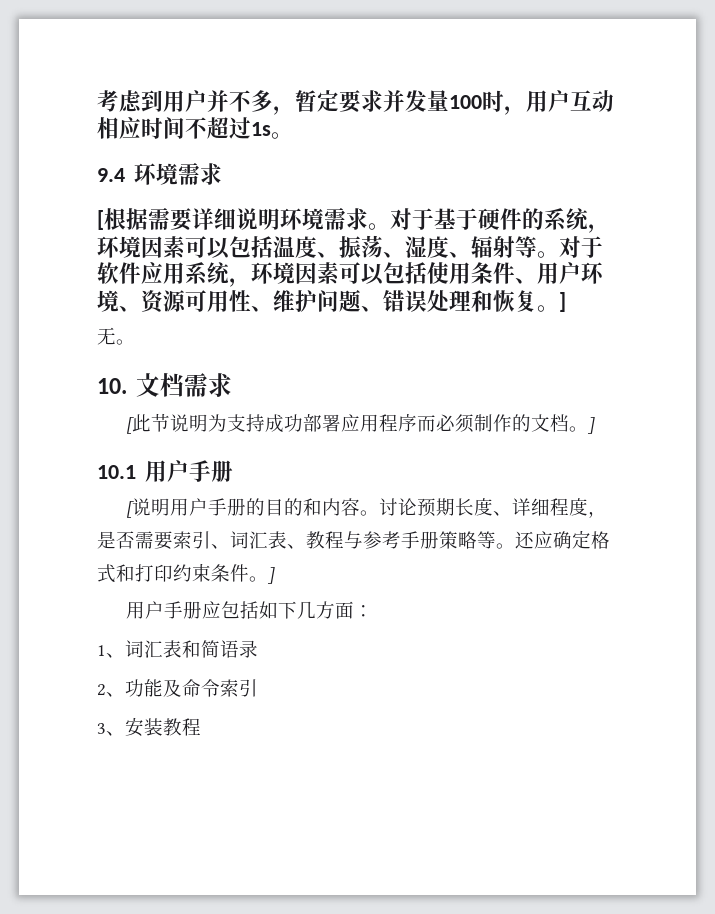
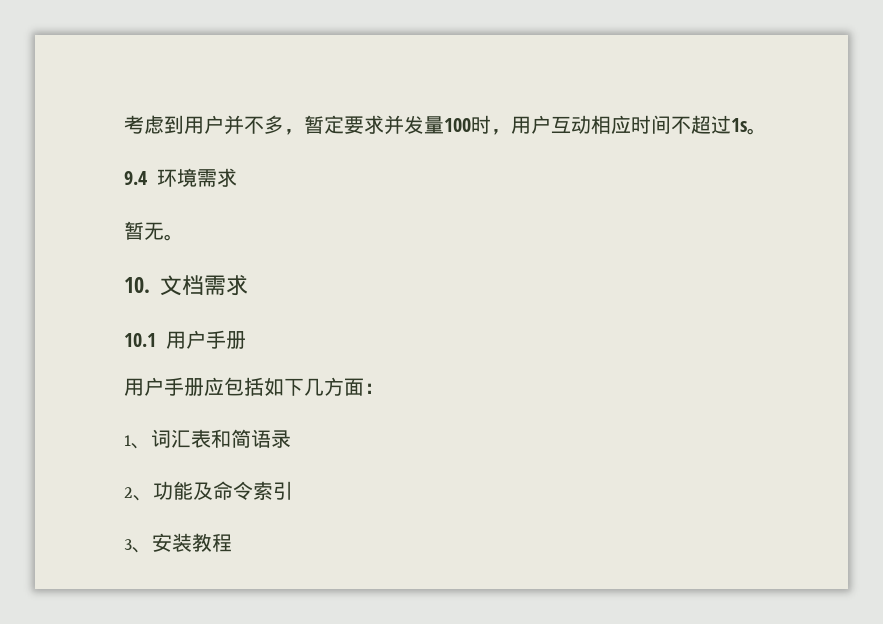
- [根据需要详细说明环境需求。对于基于硬件的系统，环境因素可以包括温度、振荡、湿度、辐射等。对于软件应用系统，环境因素可以包括使用条件、用户环境、资源可用性、维护问题、错误处理和恢复。]
- 无。
+ 暂无。
  10.文档需求
- [此节说明为支持成功部署应用程序而必须制作的文档。]
  10.1用户手册
- [说明用户手册的目的和内容。讨论预期长度、详细程度，是否需要索引、词汇表、教程与参考手册策略等。还应确定格式和打印约束条件。]

